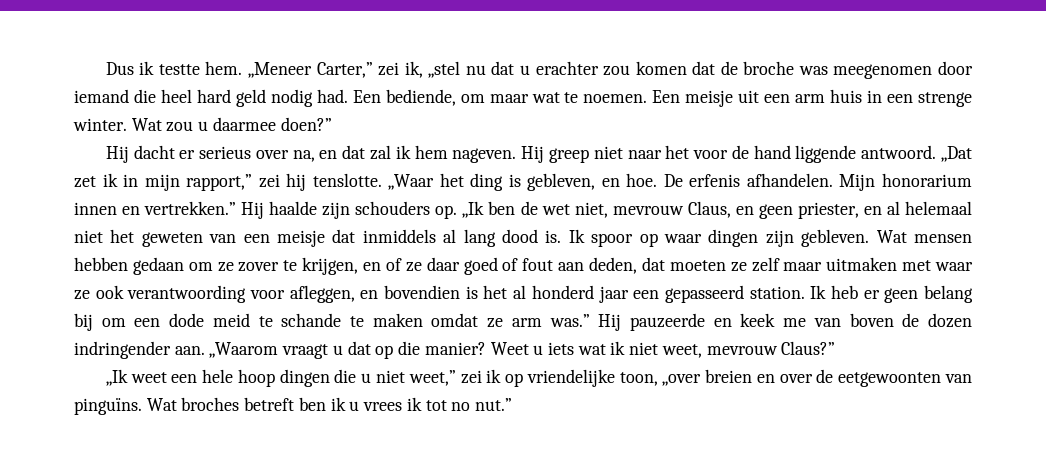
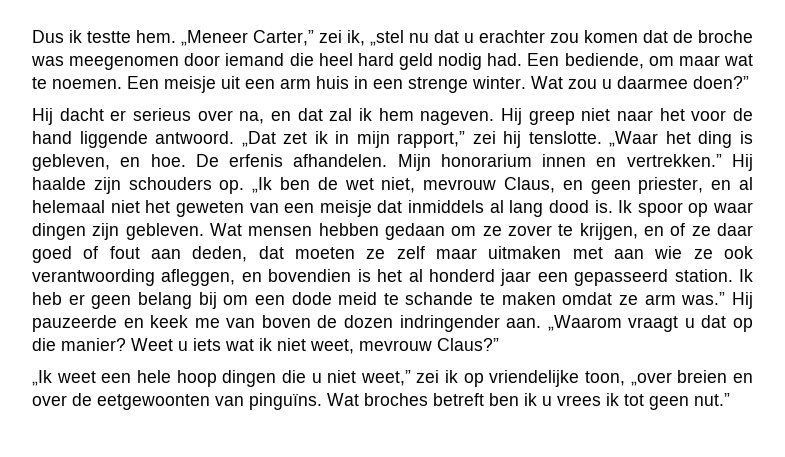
- Wat mensen hebben gedaan om ze zover te krijgen, en of ze daar goed of fout aan deden, dat moeten ze zelf maar uitmaken met waar ze ook verantwoording voor afleggen, en bovendien is het al honderd jaar een gepasseerd station.
+ Wat mensen hebben gedaan om ze zover te krijgen, en of ze daar goed of fout aan deden, dat moeten ze zelf maar uitmaken met aan wie ze ook verantwoording afleggen, en bovendien is het al honderd jaar een gepasseerd station.
- Wat broches betreft ben ik u vrees ik tot no nut.”
+ Wat broches betreft ben ik u vrees ik tot geen nut.”

